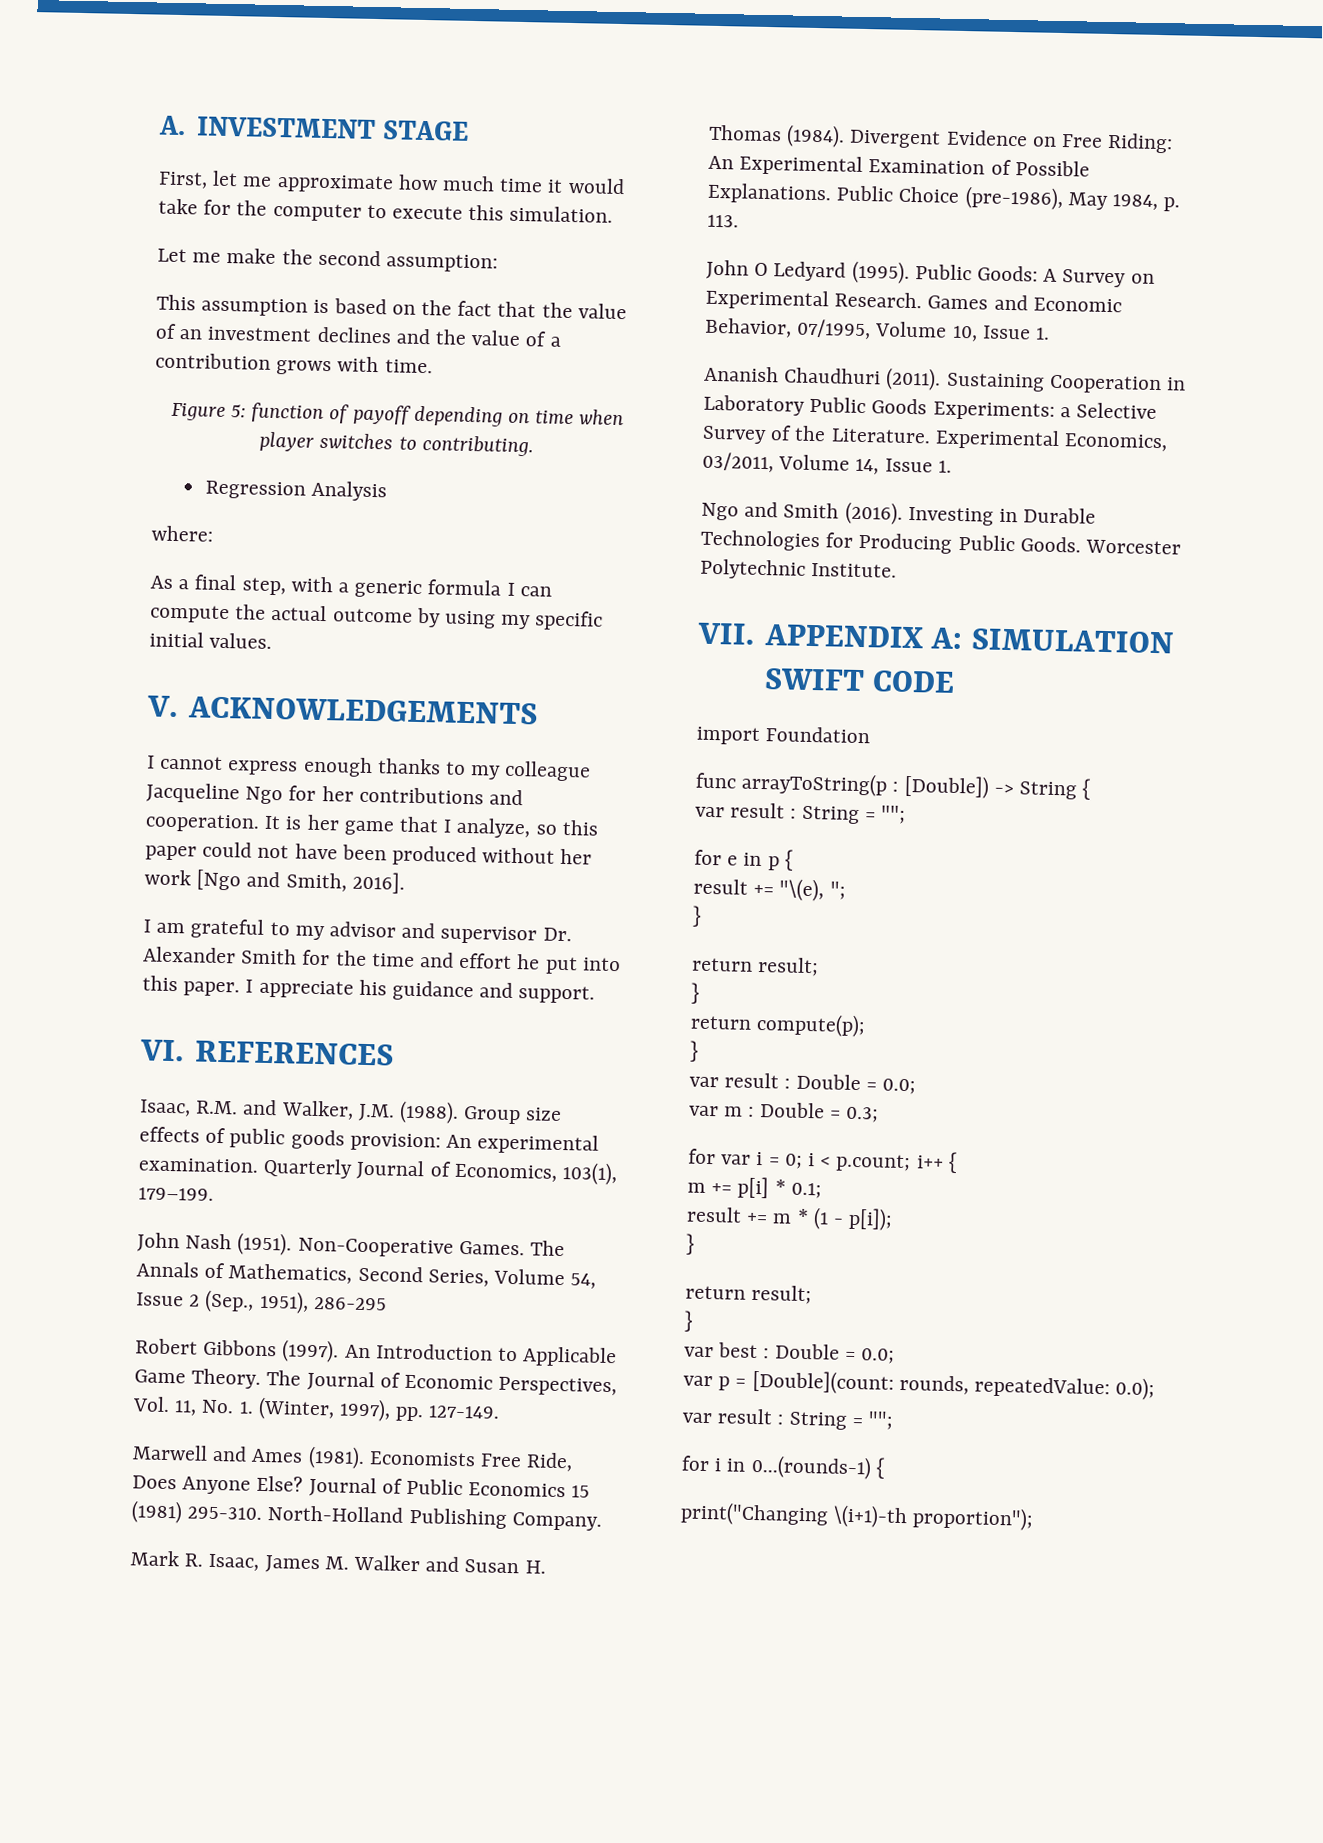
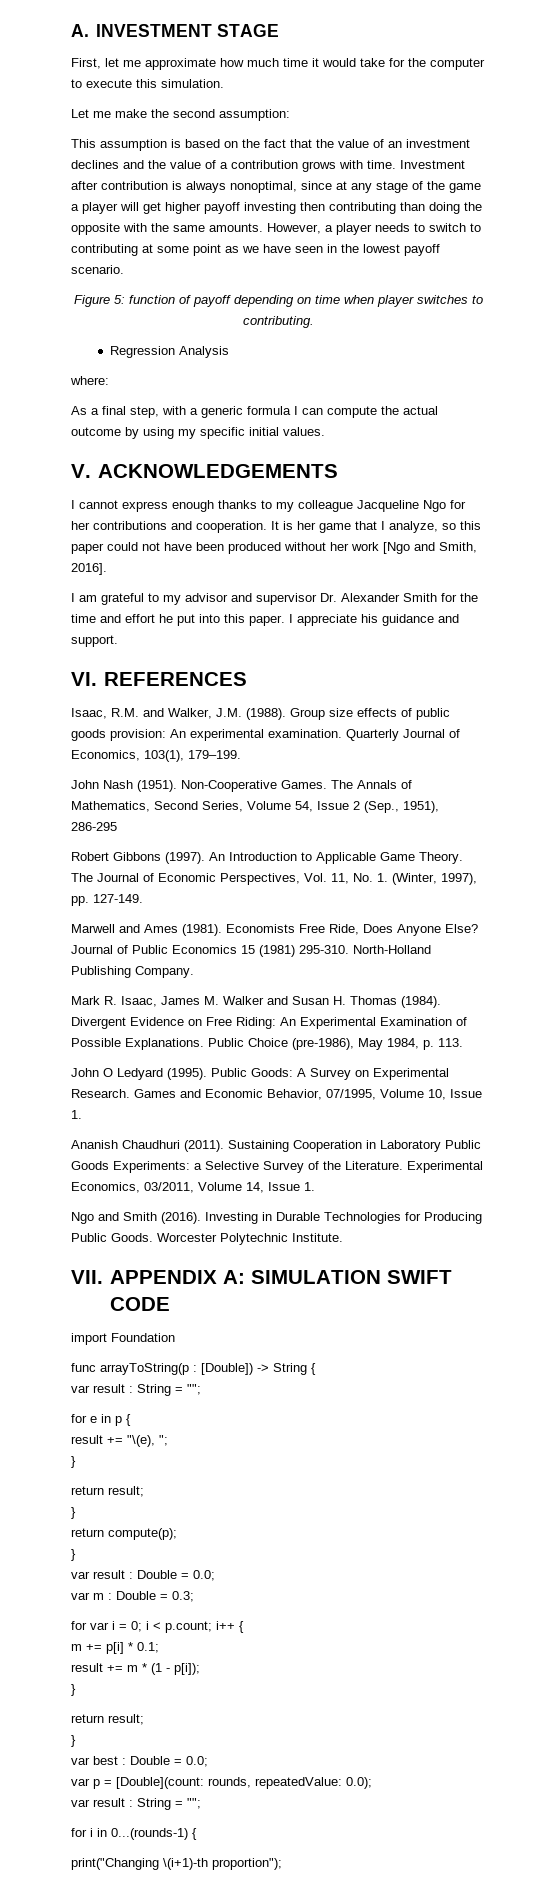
+ Investment after contribution is always nonoptimal, since at any stage of the game a player will get higher payoff investing then contributing than doing the opposite with the same amounts. However, a player needs to switch to contributing at some point as we have seen in the lowest payoff scenario.

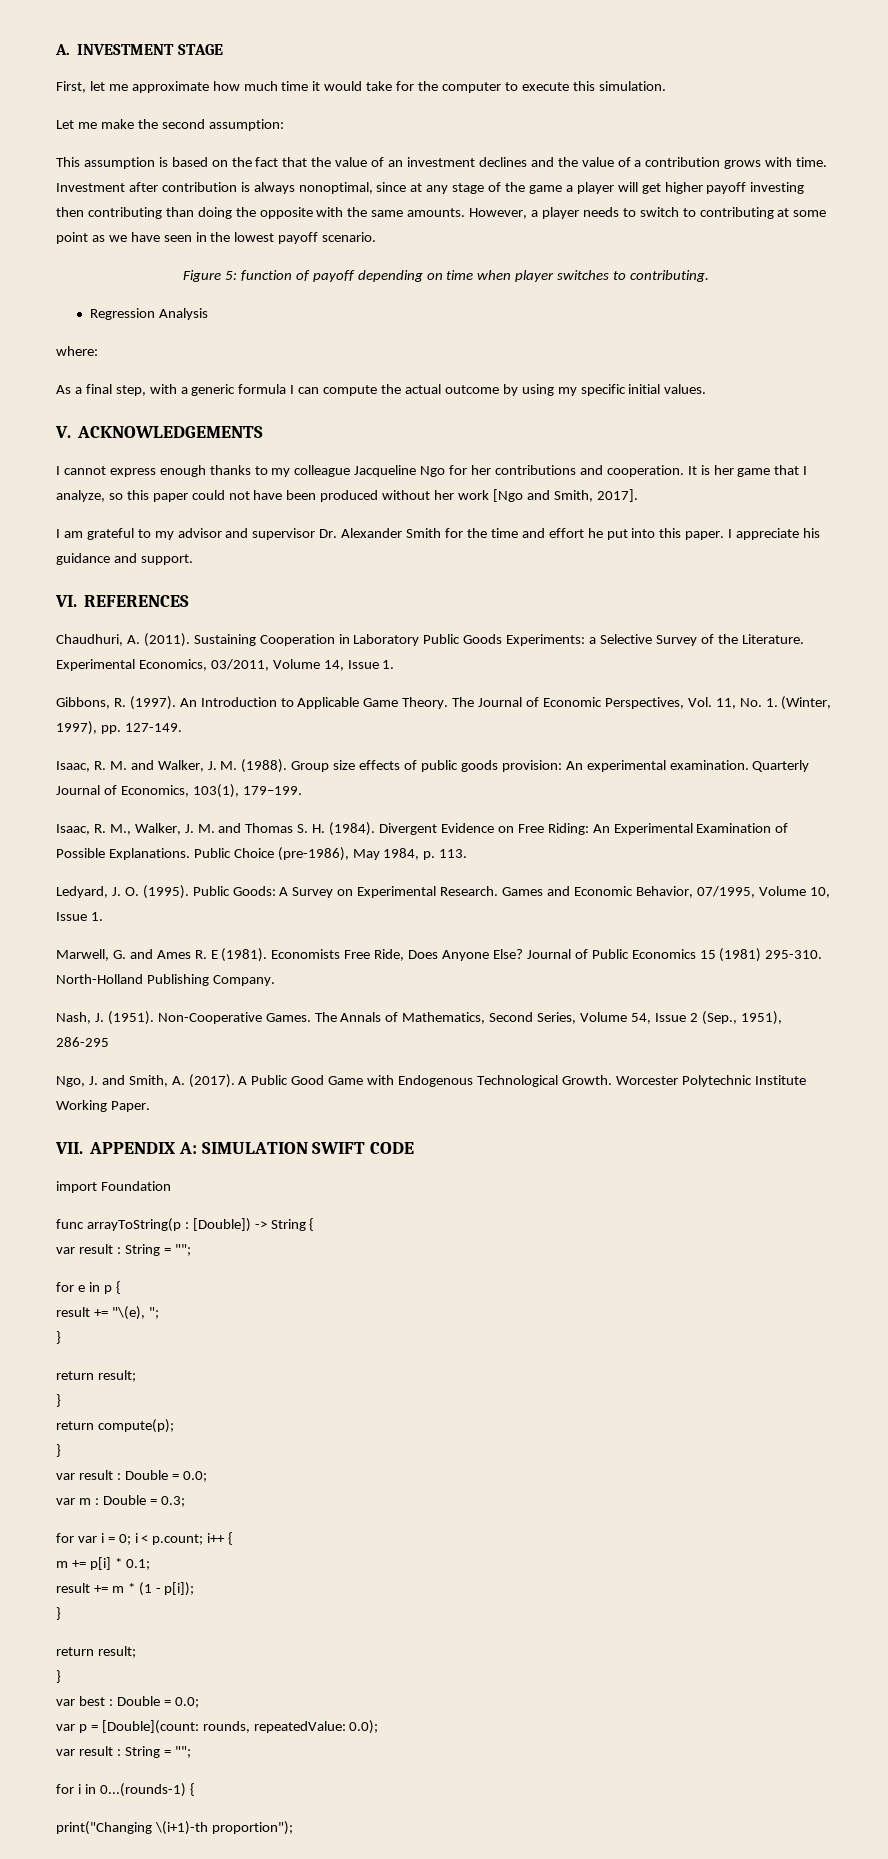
- It is her game that I analyze, so this paper could not have been produced without her work [Ngo and Smith, 2016].
+ It is her game that I analyze, so this paper could not have been produced without her work [Ngo and Smith, 2017].
- Isaac, R.M. and Walker, J.M. (1988). Group size effects of public goods provision: An experimental examination. Quarterly Journal of Economics, 103(1), 179–199.
- John Nash (1951). Non-Cooperative Games. The Annals of Mathematics, Second Series, Volume 54, Issue 2 (Sep., 1951), 286-295
- Robert Gibbons (1997). An Introduction to Applicable Game Theory. The Journal of Economic Perspectives, Vol. 11, No. 1. (Winter, 1997), pp. 127-149.
- Marwell and Ames (1981). Economists Free Ride, Does Anyone Else? Journal of Public Economics 15 (1981) 295-310. North-Holland Publishing Company.
- Mark R. Isaac, James M. Walker and Susan H. Thomas (1984). Divergent Evidence on Free Riding: An Experimental Examination of Possible Explanations. Public Choice (pre-1986), May 1984, p. 113.
- John O Ledyard (1995). Public Goods: A Survey on Experimental Research. Games and Economic Behavior, 07/1995, Volume 10, Issue 1.
- Ananish Chaudhuri (2011).
+ Chaudhuri, A. (2011).
- Ngo and Smith (2016). Investing in Durable Technologies for Producing Public Goods. Worcester Polytechnic Institute.
+ Gibbons, R. (1997). An Introduction to Applicable Game Theory. The Journal of Economic Perspectives, Vol. 11, No. 1. (Winter, 1997), pp. 127-149.
+ Isaac, R. M. and Walker, J. M. (1988). Group size effects of public goods provision: An experimental examination. Quarterly Journal of Economics, 103(1), 179–199.
+ Isaac, R. M., Walker, J. M. and Thomas S. H. (1984). Divergent Evidence on Free Riding: An Experimental Examination of Possible Explanations. Public Choice (pre-1986), May 1984, p. 113.
+ Ledyard, J. O. (1995). Public Goods: A Survey on Experimental Research. Games and Economic Behavior, 07/1995, Volume 10, Issue 1.
+ Marwell, G. and Ames R. E (1981). Economists Free Ride, Does Anyone Else? Journal of Public Economics 15 (1981) 295-310. North-Holland Publishing Company.
+ Nash, J. (1951). Non-Cooperative Games. The Annals of Mathematics, Second Series, Volume 54, Issue 2 (Sep., 1951), 286-295
+ Ngo, J. and Smith, A. (2017). A Public Good Game with Endogenous Technological Growth. Worcester Polytechnic Institute Working Paper.

